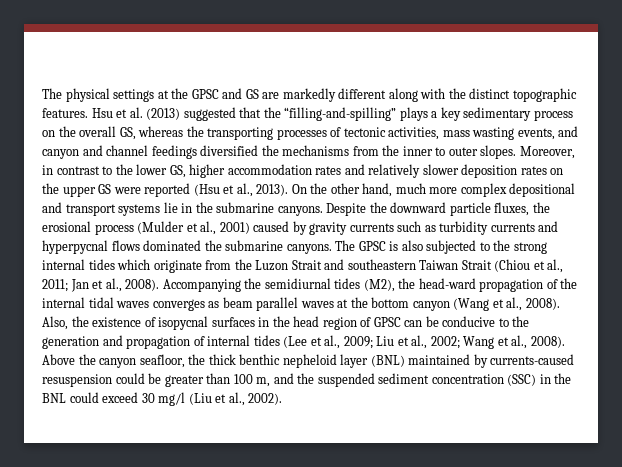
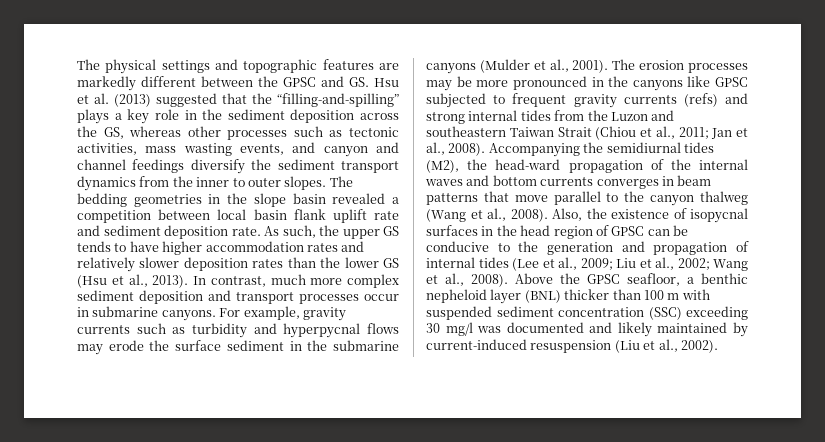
- The physical settings at the GPSC and GS are markedly different along with the distinct topographic features. Hsu et al. (2013) suggested that the “filling-and-spilling” plays a key sedimentary process on the overall GS, whereas the transporting processes of tectonic activities, mass wasting events, and canyon and channel feedings diversified the mechanisms from the inner to outer slopes.
+ The physical settings and topographic features are markedly different between the GPSC and GS. Hsu et al. (2013) suggested that the “filling-and-spilling” plays a key role in the sediment deposition across the GS, whereas other processes such as tectonic activities, mass wasting events, and canyon and channel feedings diversify the sediment transport dynamics from the inner to outer slopes.
- Moreover, in contrast to the lower GS, higher accommodation rates and relatively slower deposition rates on the upper GS were reported (Hsu et al., 2013). On the other hand, much more complex depositional and transport systems lie in the submarine canyons. Despite the downward particle fluxes, the erosional process (Mulder et al., 2001) caused by gravity currents such as turbidity currents and hyperpycnal flows dominated the submarine canyons. The GPSC is also subjected to the strong internal tides which originate from the Luzon Strait and southeastern Taiwan Strait (Chiou et al., 2011; Jan et al., 2008).
+ The bedding geometries in the slope basin revealed a competition between local basin flank uplift rate and sediment deposition rate. As such, the upper GS tends to have higher accommodation rates and relatively slower deposition rates than the lower GS (Hsu et al., 2013). In contrast, much more complex sediment deposition and transport processes occur in submarine canyons. For example, gravity currents such as turbidity and hyperpycnal flows may erode the surface sediment in the submarine canyons (Mulder et al., 2001). The erosion processes may be more pronounced in the canyons like GPSC subjected to frequent gravity currents (refs) and strong internal tides from the Luzon and southeastern Taiwan Strait (Chiou et al., 2011; Jan et al., 2008).
- Accompanying the semidiurnal tides (M2), the head-ward propagation of the internal tidal waves converges as beam parallel waves at the bottom canyon (Wang et al., 2008).
+ Accompanying the semidiurnal tides (M2), the head-ward propagation of the internal waves and bottom currents converges in beam patterns that move parallel to the canyon thalweg (Wang et al., 2008).
- Above the canyon seafloor, the thick benthic nepheloid layer (BNL) maintained by currents-caused resuspension could be greater than 100 m, and the suspended sediment concentration (SSC) in the BNL could exceed 30 mg/l (Liu et al., 2002).
+ Above the GPSC seafloor, a benthic nepheloid layer (BNL) thicker than 100 m with suspended sediment concentration (SSC) exceeding 30 mg/l was documented and likely maintained by current-induced resuspension (Liu et al., 2002).

